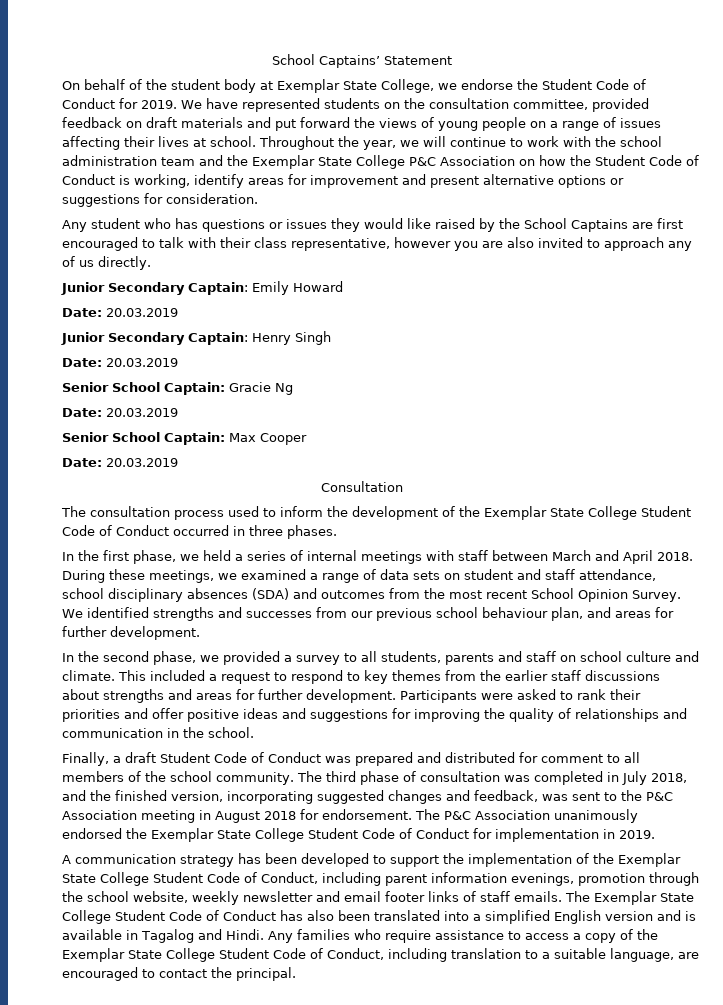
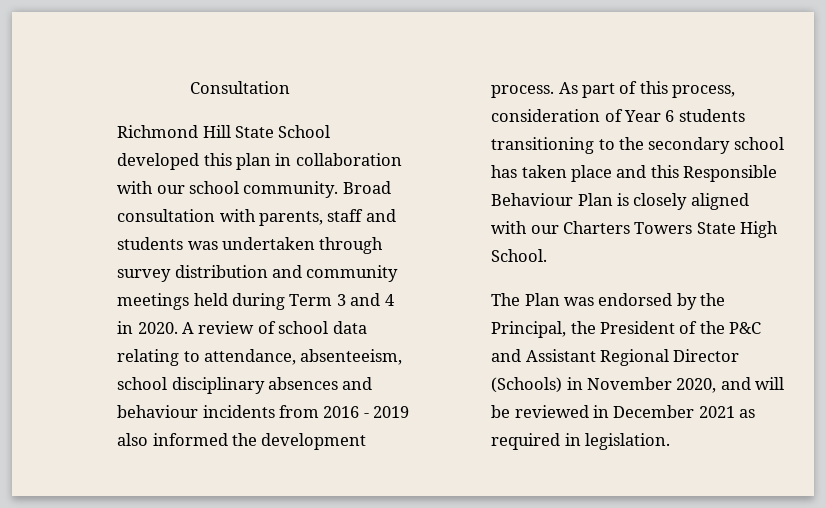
- School Captains’ Statement
- On behalf of the student body at Exemplar State College, we endorse the Student Code of Conduct for 2019. We have represented students on the consultation committee, provided feedback on draft materials and put forward the views of young people on a range of issues affecting their lives at school. Throughout the year, we will continue to work with the school administration team and the Exemplar State College P&C Association on how the Student Code of Conduct is working, identify areas for improvement and present alternative options or suggestions for consideration.
- Any student who has questions or issues they would like raised by the School Captains are first encouraged to talk with their class representative, however you are also invited to approach any of us directly.
- Junior Secondary Captain: Emily Howard
- Date: 20.03.2019
- Junior Secondary Captain: Henry Singh
- Date: 20.03.2019
- Senior School Captain: Gracie Ng
- Date: 20.03.2019
- Senior School Captain: Max Cooper
- Date: 20.03.2019
  Consultation
- The consultation process used to inform the development of the Exemplar State College Student Code of Conduct occurred in three phases.
- In the first phase, we held a series of internal meetings with staff between March and April 2018. During these meetings, we examined a range of data sets on student and staff attendance, school disciplinary absences (SDA) and outcomes from the most recent School Opinion Survey. We identified strengths and successes from our previous school behaviour plan, and areas for further development.
- In the second phase, we provided a survey to all students, parents and staff on school culture and climate. This included a request to respond to key themes from the earlier staff discussions about strengths and areas for further development. Participants were asked to rank their priorities and offer positive ideas and suggestions for improving the quality of relationships and communication in the school.
- Finally, a draft Student Code of Conduct was prepared and distributed for comment to all members of the school community. The third phase of consultation was completed in July 2018, and the finished version, incorporating suggested changes and feedback, was sent to the P&C Association meeting in August 2018 for endorsement. The P&C Association unanimously endorsed the Exemplar State College Student Code of Conduct for implementation in 2019.
- A communication strategy has been developed to support the implementation of the Exemplar State College Student Code of Conduct, including parent information evenings, promotion through the school website, weekly newsletter and email footer links of staff emails. The Exemplar State College Student Code of Conduct has also been translated into a simplified English version and is available in Tagalog and Hindi. Any families who require assistance to access a copy of the Exemplar State College Student Code of Conduct, including translation to a suitable language, are encouraged to contact the principal.
+ Richmond Hill State School developed this plan in collaboration with our school community. Broad consultation with parents, staff and students was undertaken through survey distribution and community meetings held during Term 3 and 4 in 2020. A review of school data relating to attendance, absenteeism, school disciplinary absences and behaviour incidents from 2016 - 2019 also informed the development process. As part of this process, consideration of Year 6 students transitioning to the secondary school has taken place and this Responsible Behaviour Plan is closely aligned with our Charters Towers State High School.
+ The Plan was endorsed by the Principal, the President of the P&C and Assistant Regional Director (Schools) in November 2020, and will be reviewed in December 2021 as required in legislation.

